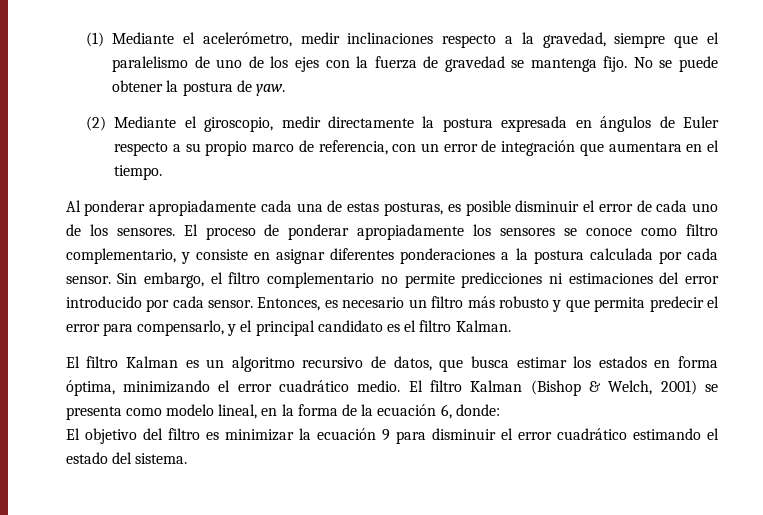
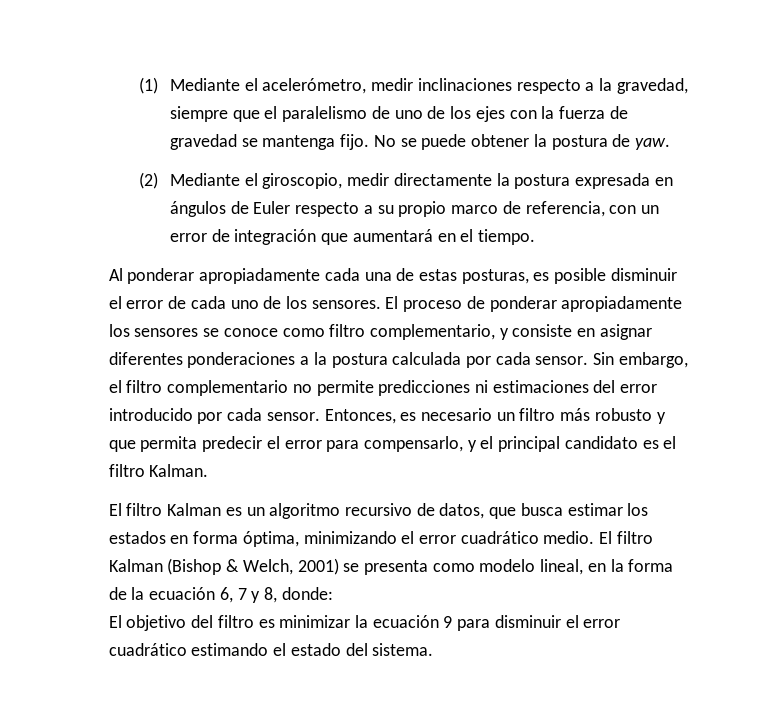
- (2) Mediante el giroscopio, medir directamente la postura expresada en ángulos de Euler respecto a su propio marco de referencia, con un error de integración que aumentara en el tiempo.
+ (2) Mediante el giroscopio, medir directamente la postura expresada en ángulos de Euler respecto a su propio marco de referencia, con un error de integración que aumentará en el tiempo.
- El filtro Kalman (Bishop & Welch, 2001) se presenta como modelo lineal, en la forma de la ecuación 6, donde:
+ El filtro Kalman (Bishop & Welch, 2001) se presenta como modelo lineal, en la forma de la ecuación 6, 7 y 8, donde:

